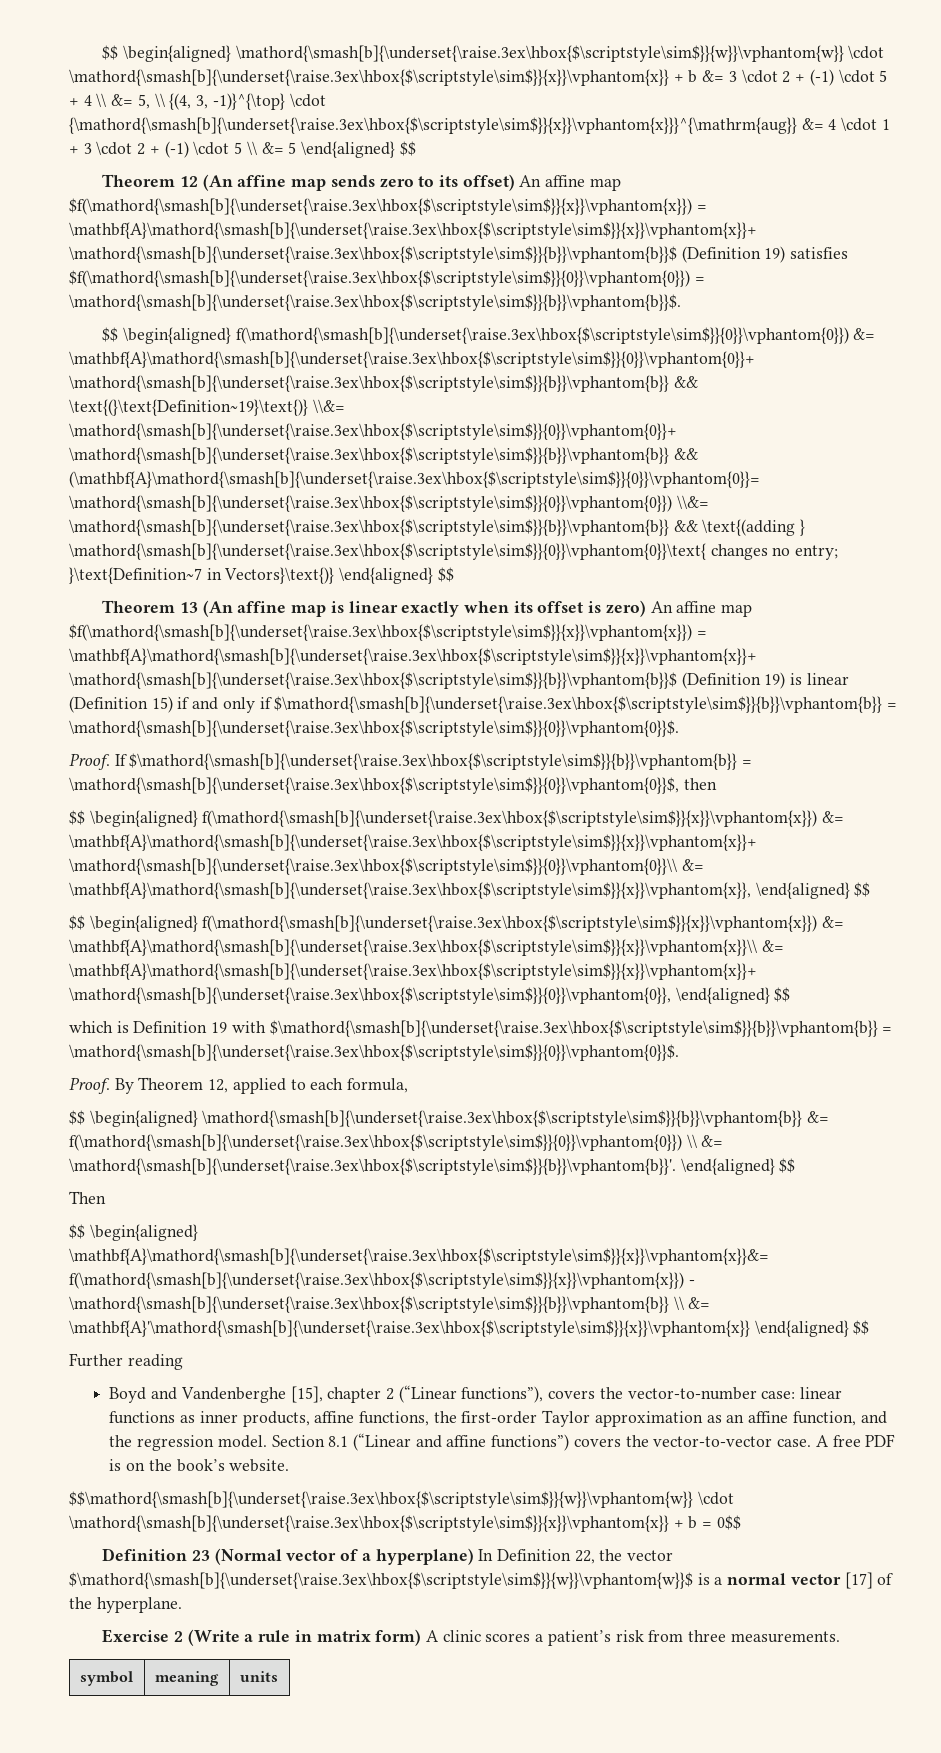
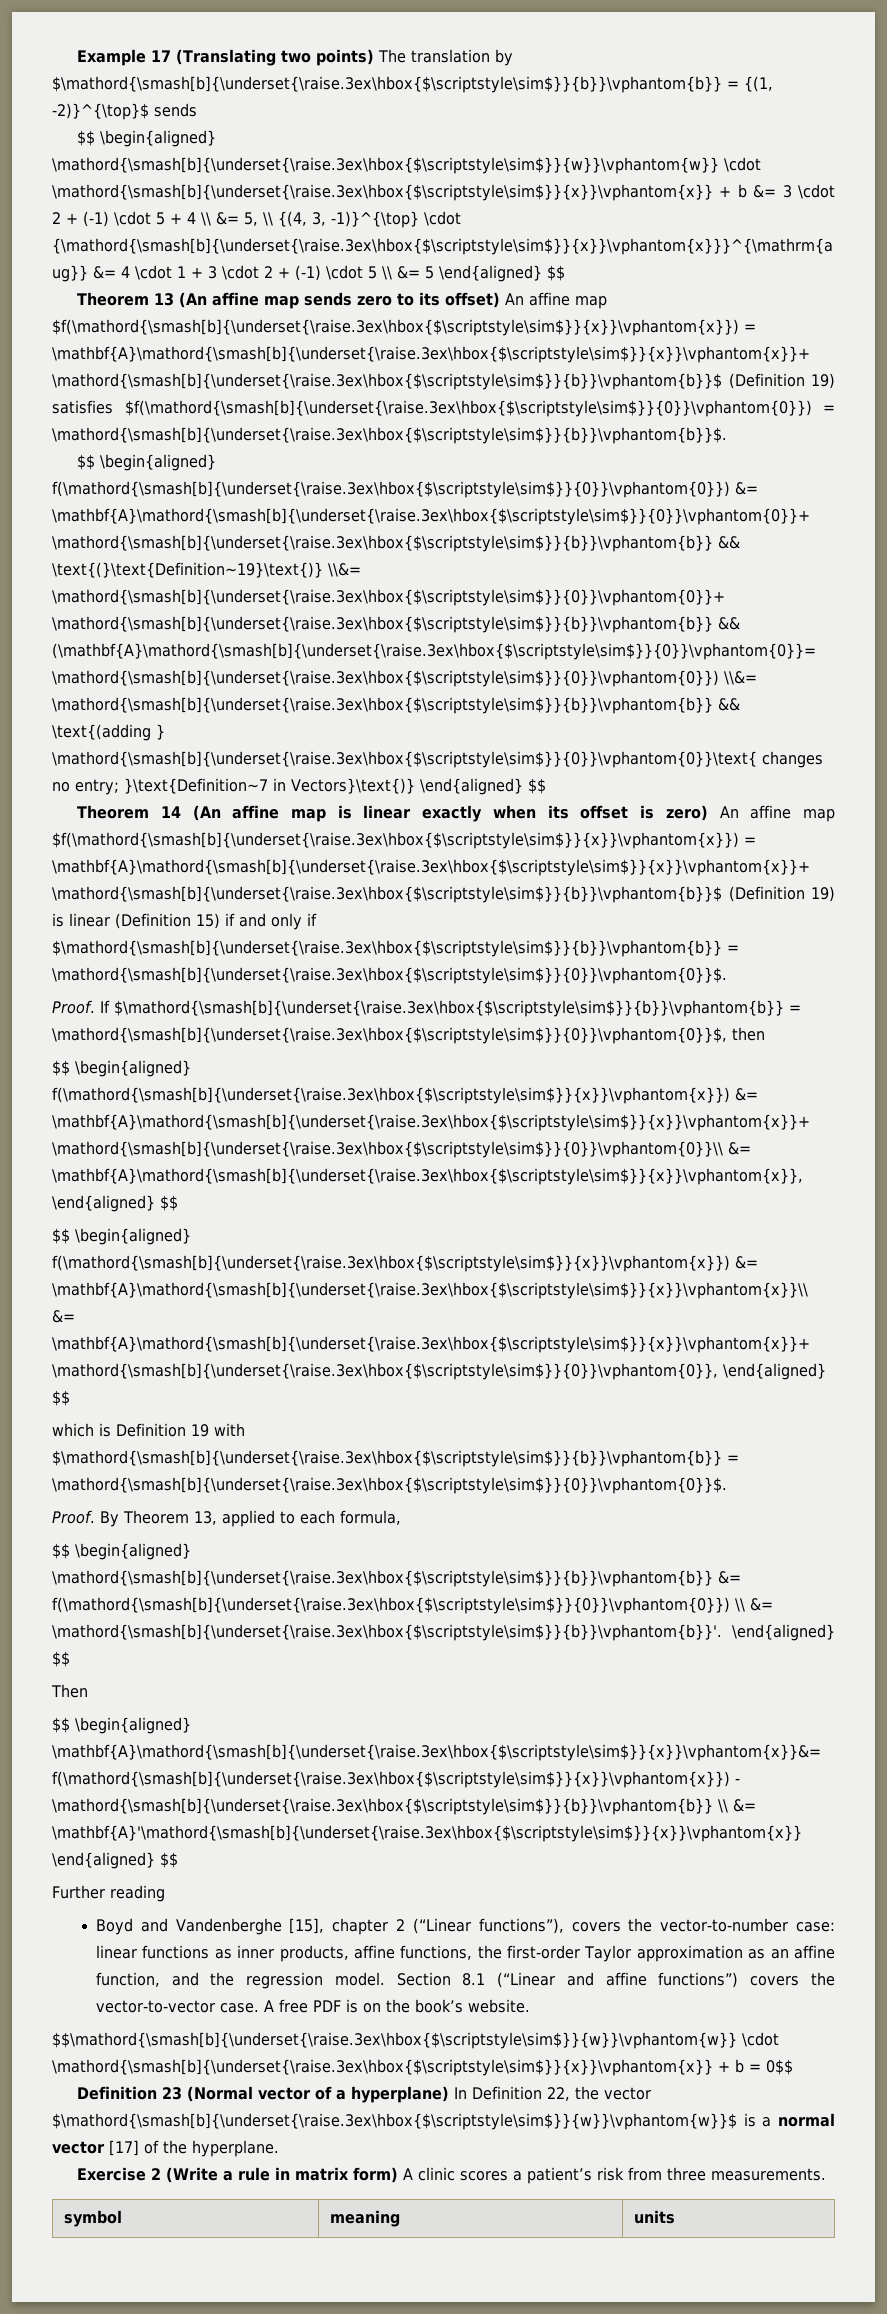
+ Example 17 (Translating two points) The translation by $\mathord{\smash[b]{\underset{\raise.3ex\hbox{$\scriptstyle\sim$}}{b}}\vphantom{b}} = {(1, -2)}^{\top}$ sends
- Theorem 12 (An affine map sends zero to its offset) An affine map $f(\mathord{\smash[b]{\underset{\raise.3ex\hbox{$\scriptstyle\sim$}}{x}}\vphantom{x}}) = \mathbf{A}\mathord{\smash[b]{\underset{\raise.3ex\hbox{$\scriptstyle\sim$}}{x}}\vphantom{x}}+ \mathord{\smash[b]{\underset{\raise.3ex\hbox{$\scriptstyle\sim$}}{b}}\vphantom{b}}$ (Definition 19) satisfies $f(\mathord{\smash[b]{\underset{\raise.3ex\hbox{$\scriptstyle\sim$}}{0}}\vphantom{0}}) = \mathord{\smash[b]{\underset{\raise.3ex\hbox{$\scriptstyle\sim$}}{b}}\vphantom{b}}$.
+ Theorem 13 (An affine map sends zero to its offset) An affine map $f(\mathord{\smash[b]{\underset{\raise.3ex\hbox{$\scriptstyle\sim$}}{x}}\vphantom{x}}) = \mathbf{A}\mathord{\smash[b]{\underset{\raise.3ex\hbox{$\scriptstyle\sim$}}{x}}\vphantom{x}}+ \mathord{\smash[b]{\underset{\raise.3ex\hbox{$\scriptstyle\sim$}}{b}}\vphantom{b}}$ (Definition 19) satisfies $f(\mathord{\smash[b]{\underset{\raise.3ex\hbox{$\scriptstyle\sim$}}{0}}\vphantom{0}}) = \mathord{\smash[b]{\underset{\raise.3ex\hbox{$\scriptstyle\sim$}}{b}}\vphantom{b}}$.
- Theorem 13 (An affine map is linear exactly when its offset is zero) An affine map $f(\mathord{\smash[b]{\underset{\raise.3ex\hbox{$\scriptstyle\sim$}}{x}}\vphantom{x}}) = \mathbf{A}\mathord{\smash[b]{\underset{\raise.3ex\hbox{$\scriptstyle\sim$}}{x}}\vphantom{x}}+ \mathord{\smash[b]{\underset{\raise.3ex\hbox{$\scriptstyle\sim$}}{b}}\vphantom{b}}$ (Definition 19) is linear (Definition 15) if and only if $\mathord{\smash[b]{\underset{\raise.3ex\hbox{$\scriptstyle\sim$}}{b}}\vphantom{b}} = \mathord{\smash[b]{\underset{\raise.3ex\hbox{$\scriptstyle\sim$}}{0}}\vphantom{0}}$.
+ Theorem 14 (An affine map is linear exactly when its offset is zero) An affine map $f(\mathord{\smash[b]{\underset{\raise.3ex\hbox{$\scriptstyle\sim$}}{x}}\vphantom{x}}) = \mathbf{A}\mathord{\smash[b]{\underset{\raise.3ex\hbox{$\scriptstyle\sim$}}{x}}\vphantom{x}}+ \mathord{\smash[b]{\underset{\raise.3ex\hbox{$\scriptstyle\sim$}}{b}}\vphantom{b}}$ (Definition 19) is linear (Definition 15) if and only if $\mathord{\smash[b]{\underset{\raise.3ex\hbox{$\scriptstyle\sim$}}{b}}\vphantom{b}} = \mathord{\smash[b]{\underset{\raise.3ex\hbox{$\scriptstyle\sim$}}{0}}\vphantom{0}}$.
- By Theorem 12, applied to each formula,
+ By Theorem 13, applied to each formula,

